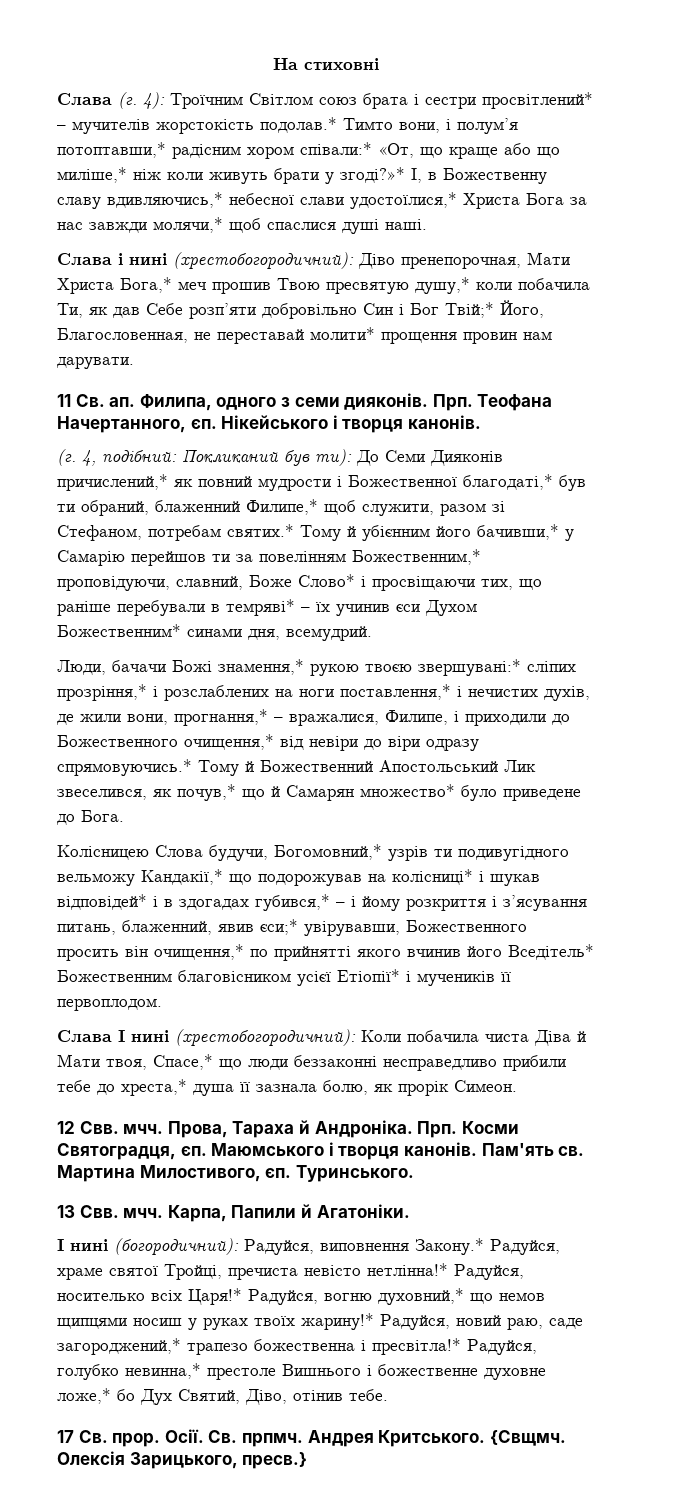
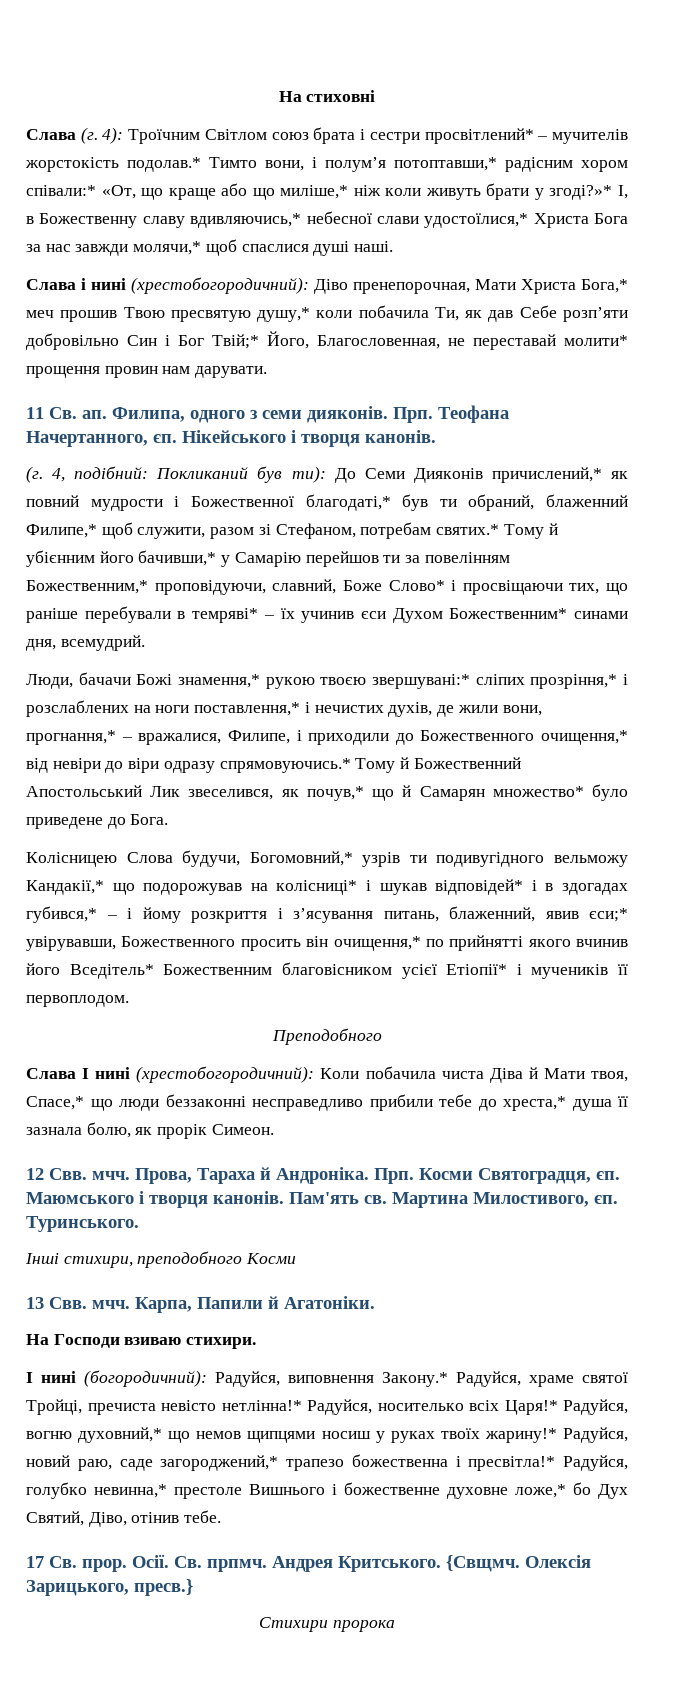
+ Преподобного
+ Інші стихири, преподобного Косми
+ На Господи взиваю стихири.
+ Cтихири пророка

